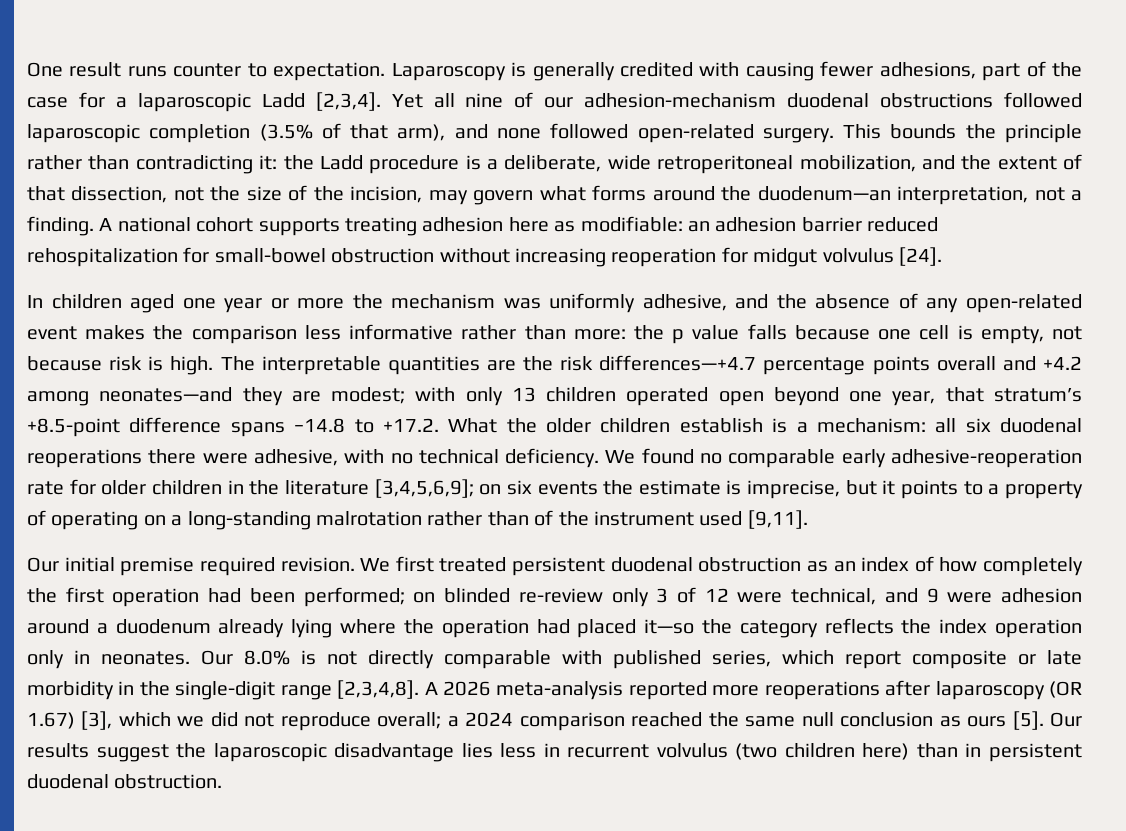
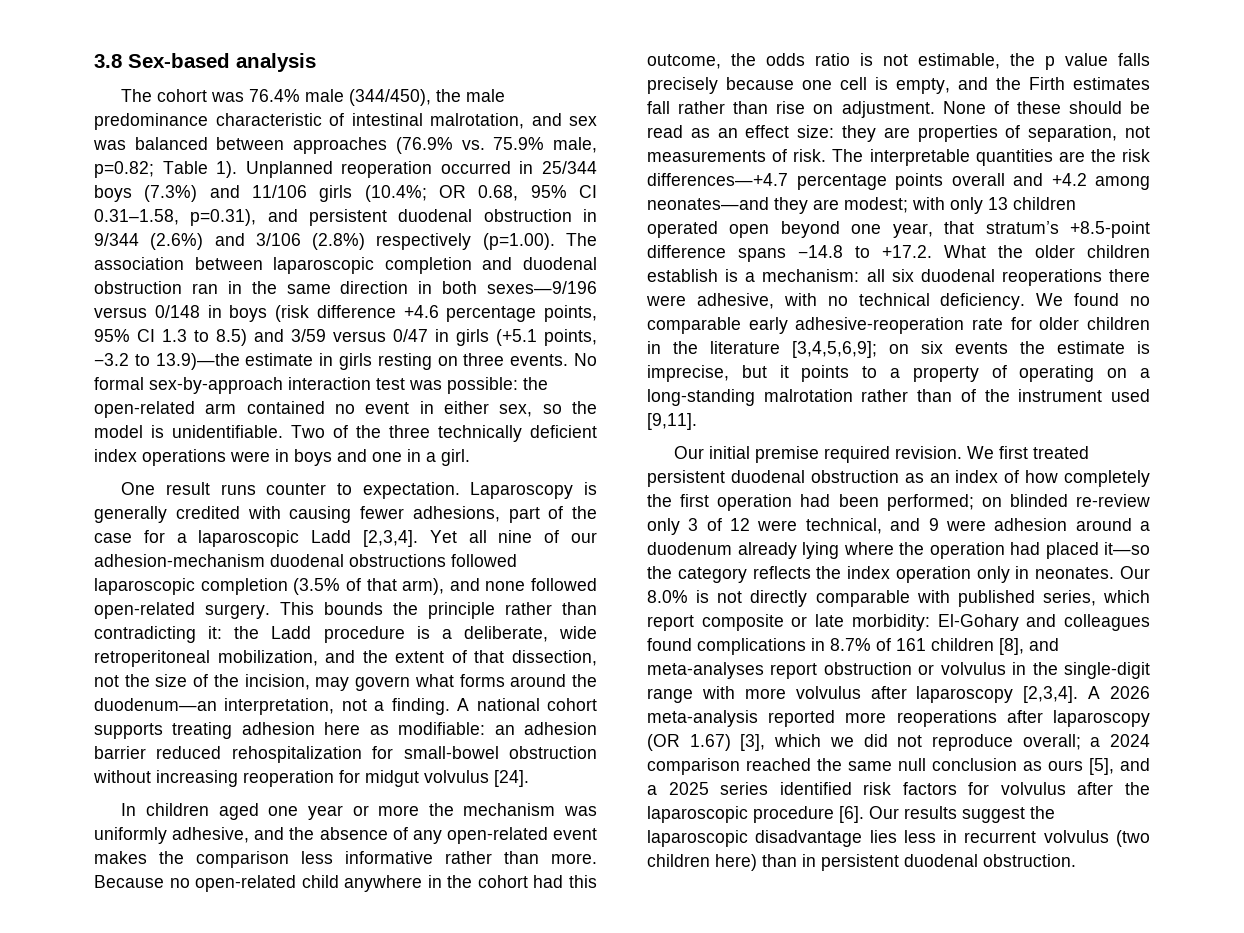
+ 3.8 Sex-based analysis
+ The cohort was 76.4% male (344/450), the male predominance characteristic of intestinal malrotation, and sex was balanced between approaches (76.9% vs. 75.9% male, p=0.82; Table 1). Unplanned reoperation occurred in 25/344 boys (7.3%) and 11/106 girls (10.4%; OR 0.68, 95% CI 0.31–1.58, p=0.31), and persistent duodenal obstruction in 9/344 (2.6%) and 3/106 (2.8%) respectively (p=1.00). The association between laparoscopic completion and duodenal obstruction ran in the same direction in both sexes—9/196 versus 0/148 in boys (risk difference +4.6 percentage points, 95% CI 1.3 to 8.5) and 3/59 versus 0/47 in girls (+5.1 points, −3.2 to 13.9)—the estimate in girls resting on three events. No formal sex-by-approach interaction test was possible: the open-related arm contained no event in either sex, so the model is unidentifiable. Two of the three technically deficient index operations were in boys and one in a girl.
- In children aged one year or more the mechanism was uniformly adhesive, and the absence of any open-related event makes the comparison less informative rather than more: the p value falls because one cell is empty, not because risk is high.
+ In children aged one year or more the mechanism was uniformly adhesive, and the absence of any open-related event makes the comparison less informative rather than more. Because no open-related child anywhere in the cohort had this outcome, the odds ratio is not estimable, the p value falls precisely because one cell is empty, and the Firth estimates fall rather than rise on adjustment. None of these should be read as an effect size: they are properties of separation, not measurements of risk.
- Our 8.0% is not directly comparable with published series, which report composite or late morbidity in the single-digit range [2,3,4,8].
+ Our 8.0% is not directly comparable with published series, which report composite or late morbidity: El-Gohary and colleagues found complications in 8.7% of 161 children [8], and meta-analyses report obstruction or volvulus in the single-digit range with more volvulus after laparoscopy [2,3,4].
- A 2026 meta-analysis reported more reoperations after laparoscopy (OR 1.67) [3], which we did not reproduce overall; a 2024 comparison reached the same null conclusion as ours [5].
+ A 2026 meta-analysis reported more reoperations after laparoscopy (OR 1.67) [3], which we did not reproduce overall; a 2024 comparison reached the same null conclusion as ours [5], and a 2025 series identified risk factors for volvulus after the laparoscopic procedure [6].

